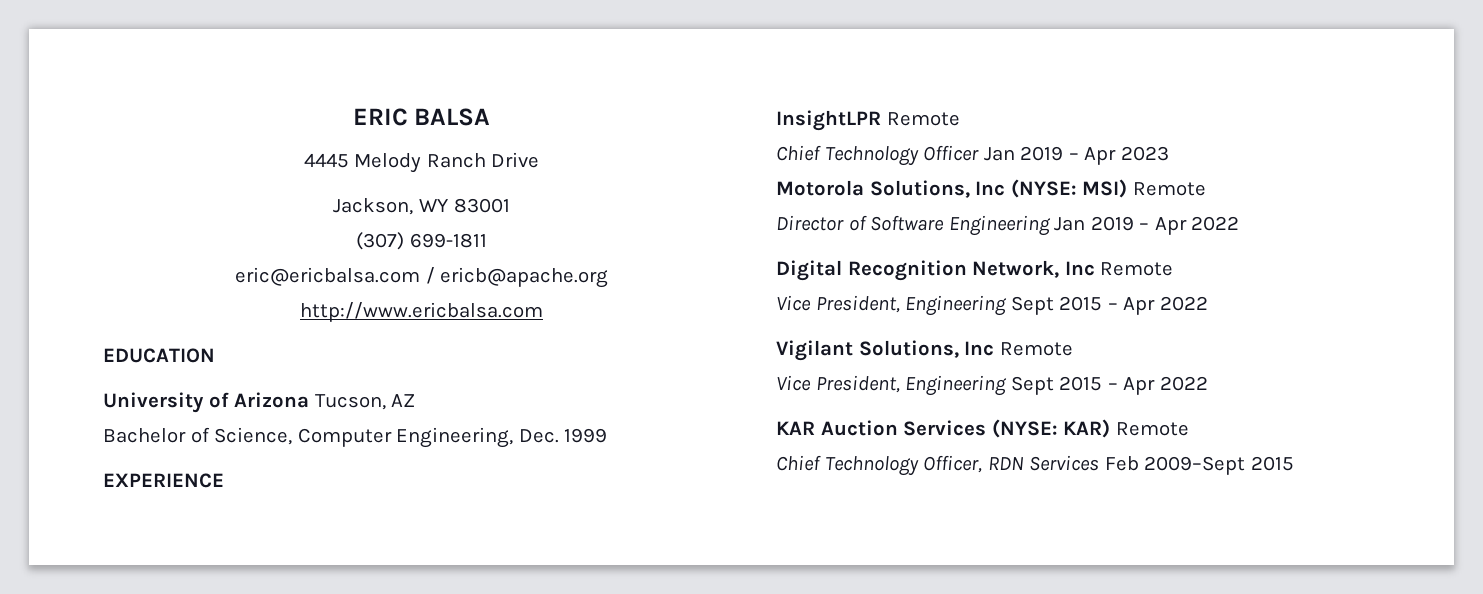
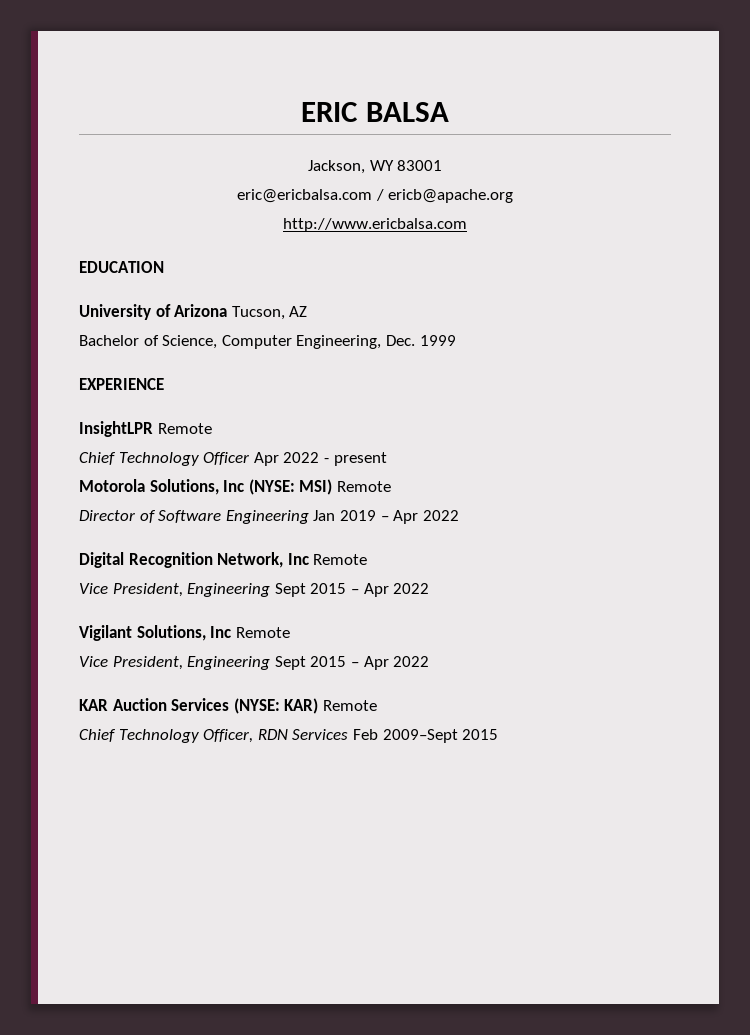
- 4445 Melody Ranch Drive
- (307) 699-1811
- Chief Technology Officer Jan 2019 – Apr 2023
+ Chief Technology Officer Apr 2022 - present

